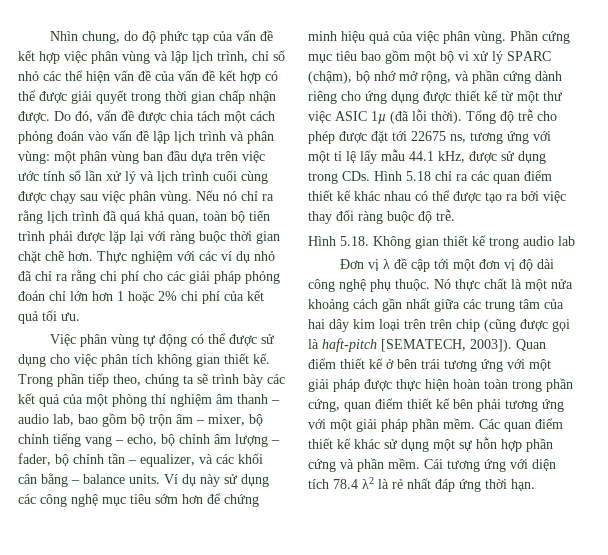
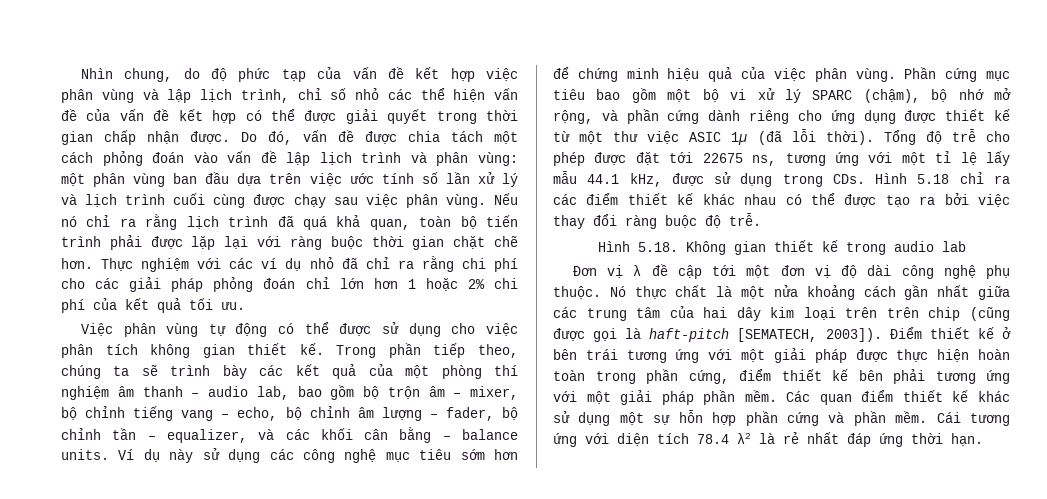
- Tổng độ trễ cho phép được đặt tới 22675 ns, tương ứng với một tỉ lệ lấy mẫu 44.1 kHz, được sử dụng trong CDs. Hình 5.18 chỉ ra các quan điểm thiết kế khác nhau có thể được tạo ra bởi việc thay đổi ràng buộc độ trễ.
+ Tổng độ trễ cho phép được đặt tới 22675 ns, tương ứng với một tỉ lệ lấy mẫu 44.1 kHz, được sử dụng trong CDs. Hình 5.18 chỉ ra các điểm thiết kế khác nhau có thể được tạo ra bởi việc thay đổi ràng buộc độ trễ.
- Quan điểm thiết kế ở bên trái tương ứng với một giải pháp được thực hiện hoàn toàn trong phần cứng, quan điểm thiết kế bên phải tương ứng với một giải pháp phần mềm.
+ Điểm thiết kế ở bên trái tương ứng với một giải pháp được thực hiện hoàn toàn trong phần cứng, điểm thiết kế bên phải tương ứng với một giải pháp phần mềm.

